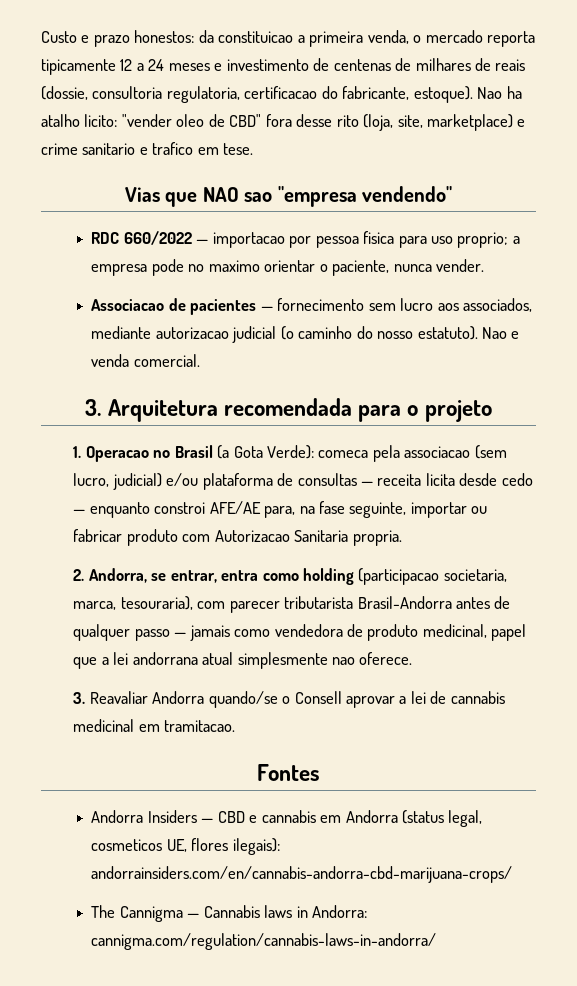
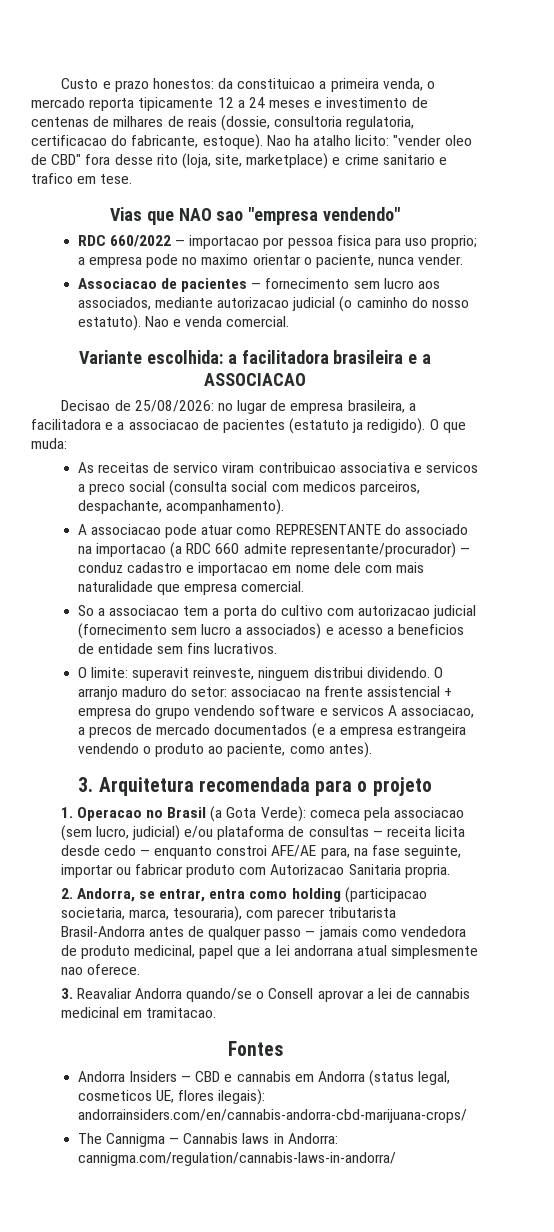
+ Variante escolhida: a facilitadora brasileira e a ASSOCIACAO
+ Decisao de 25/08/2026: no lugar de empresa brasileira, a facilitadora e a associacao de pacientes (estatuto ja redigido). O que muda:
+ As receitas de servico viram contribuicao associativa e servicos a preco social (consulta social com medicos parceiros, despachante, acompanhamento).
+ A associacao pode atuar como REPRESENTANTE do associado na importacao (a RDC 660 admite representante/procurador) — conduz cadastro e importacao em nome dele com mais naturalidade que empresa comercial.
+ So a associacao tem a porta do cultivo com autorizacao judicial (fornecimento sem lucro a associados) e acesso a beneficios de entidade sem fins lucrativos.
+ O limite: superavit reinveste, ninguem distribui dividendo. O arranjo maduro do setor: associacao na frente assistencial + empresa do grupo vendendo software e servicos A associacao, a precos de mercado documentados (e a empresa estrangeira vendendo o produto ao paciente, como antes).

